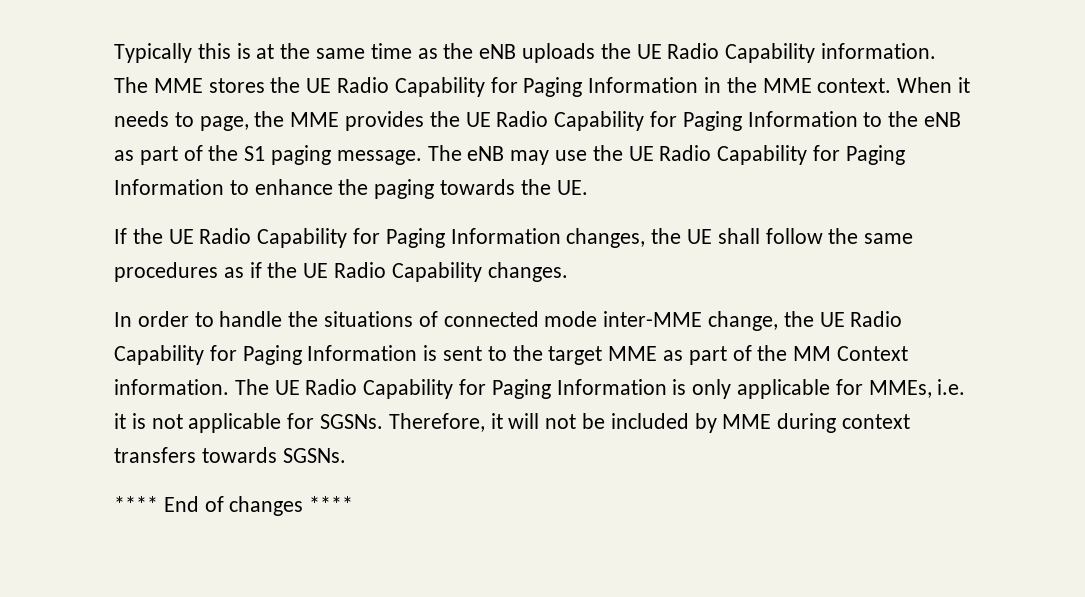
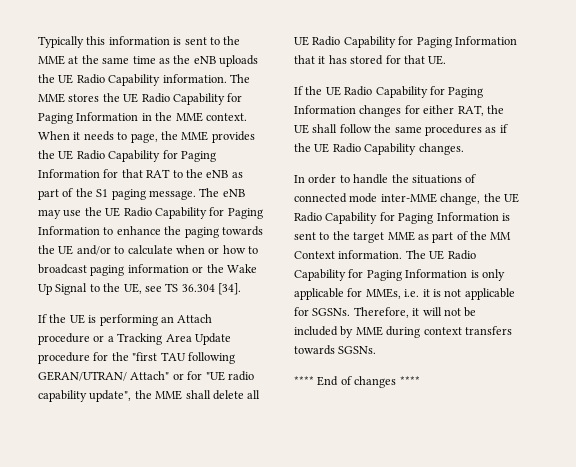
- Typically this is at the same time as the eNB uploads the UE Radio Capability information.
+ Typically this information is sent to the MME at the same time as the eNB uploads the UE Radio Capability information.
- When it needs to page, the MME provides the UE Radio Capability for Paging Information to the eNB as part of the S1 paging message.
+ When it needs to page, the MME provides the UE Radio Capability for Paging Information for that RAT to the eNB as part of the S1 paging message.
- The eNB may use the UE Radio Capability for Paging Information to enhance the paging towards the UE.
+ The eNB may use the UE Radio Capability for Paging Information to enhance the paging towards the UE and/or to calculate when or how to broadcast paging information or the Wake Up Signal to the UE, see TS 36.304 [34].
+ If the UE is performing an Attach procedure or a Tracking Area Update procedure for the "first TAU following GERAN/UTRAN/ Attach" or for "UE radio capability update", the MME shall delete all UE Radio Capability for Paging Information that it has stored for that UE.
- If the UE Radio Capability for Paging Information changes, the UE shall follow the same procedures as if the UE Radio Capability changes.
+ If the UE Radio Capability for Paging Information changes for either RAT, the UE shall follow the same procedures as if the UE Radio Capability changes.

